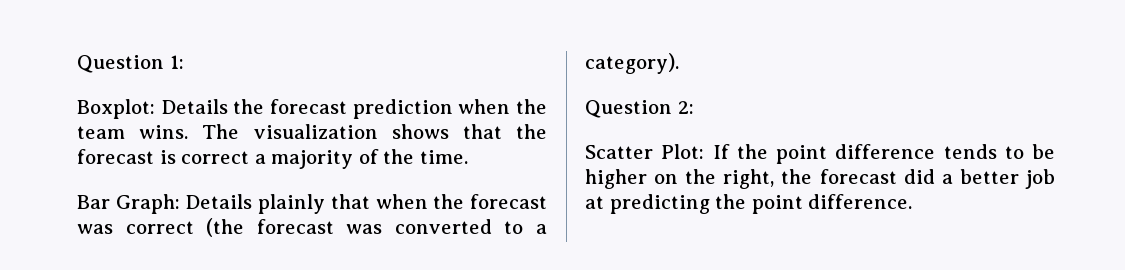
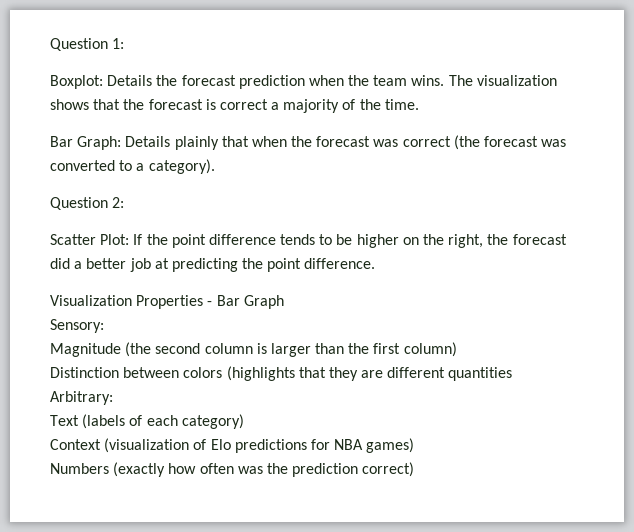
+ Visualization Properties - Bar Graph
+ Sensory:
+ Magnitude (the second column is larger than the first column)
+ Distinction between colors (highlights that they are different quantities
+ Arbitrary:
+ Text (labels of each category)
+ Context (visualization of Elo predictions for NBA games)
+ Numbers (exactly how often was the prediction correct)

